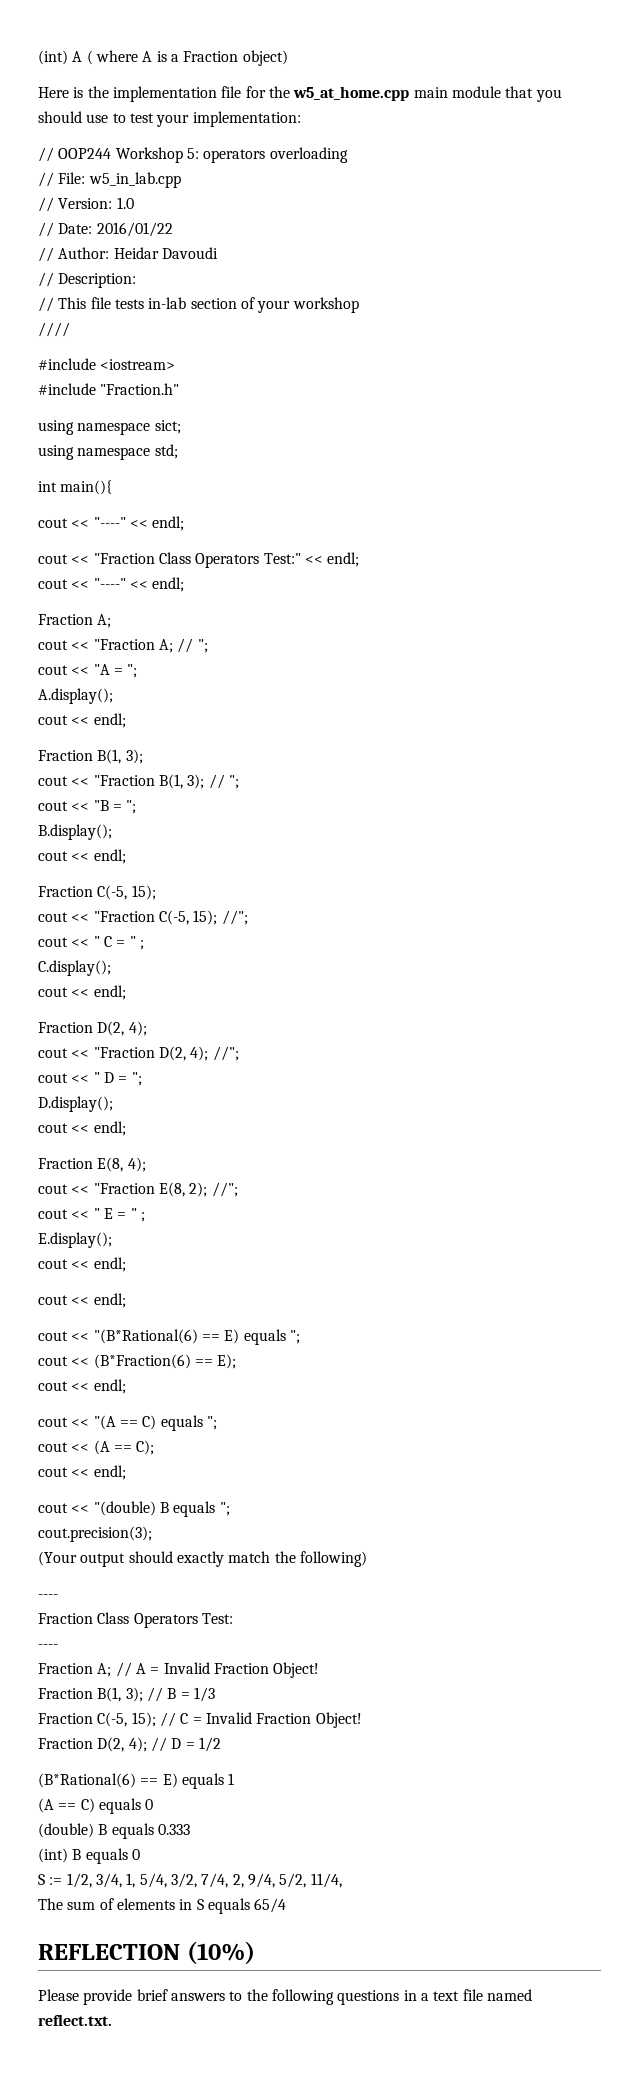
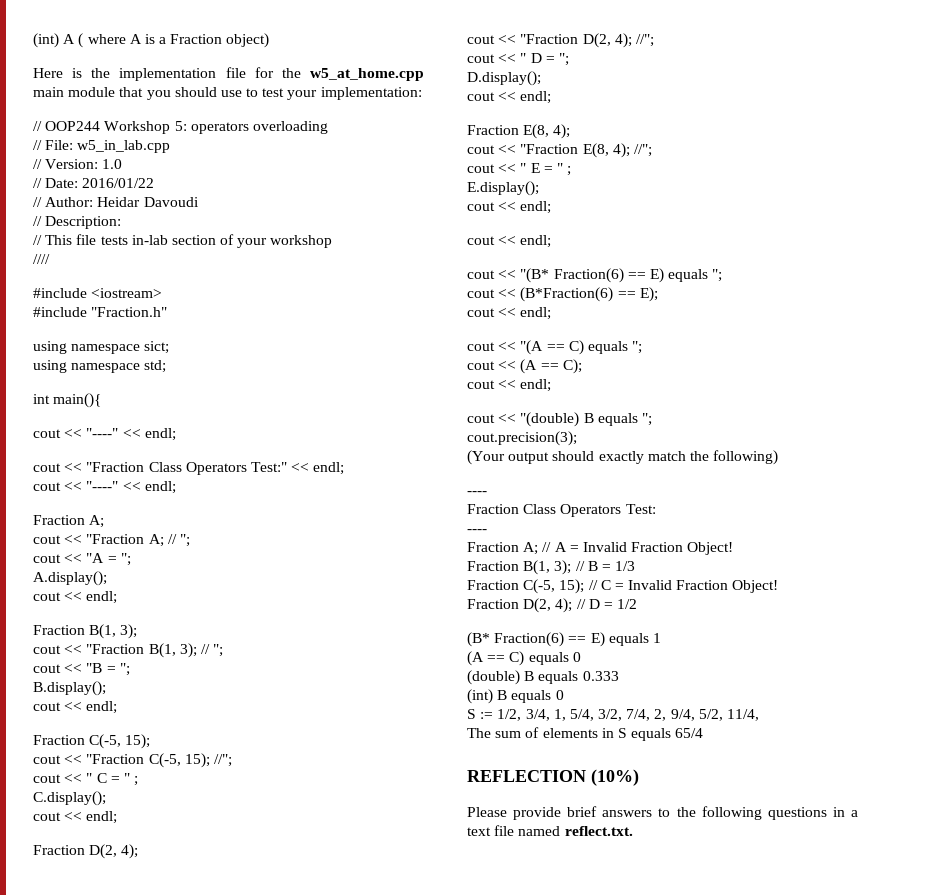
- cout << "Fraction E(8, 2); //";
+ cout << "Fraction E(8, 4); //";
- cout << "(B*Rational(6) == E) equals ";
+ cout << "(B* Fraction(6) == E) equals ";
- (B*Rational(6) == E) equals 1
+ (B* Fraction(6) == E) equals 1

